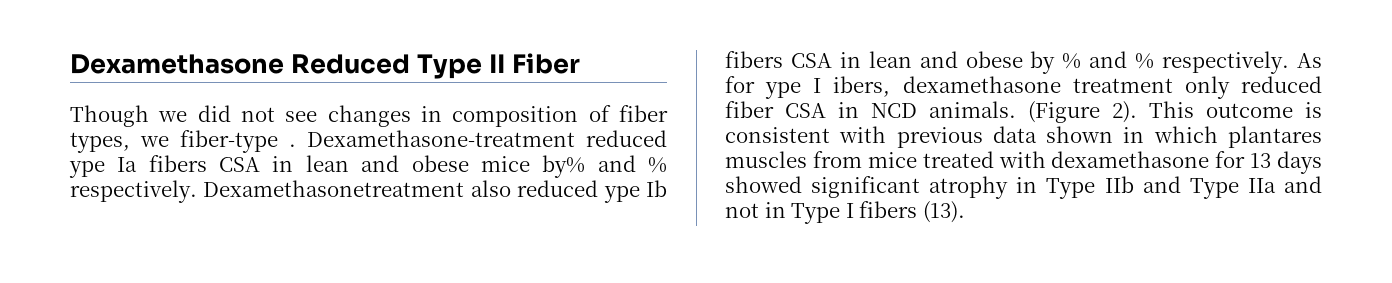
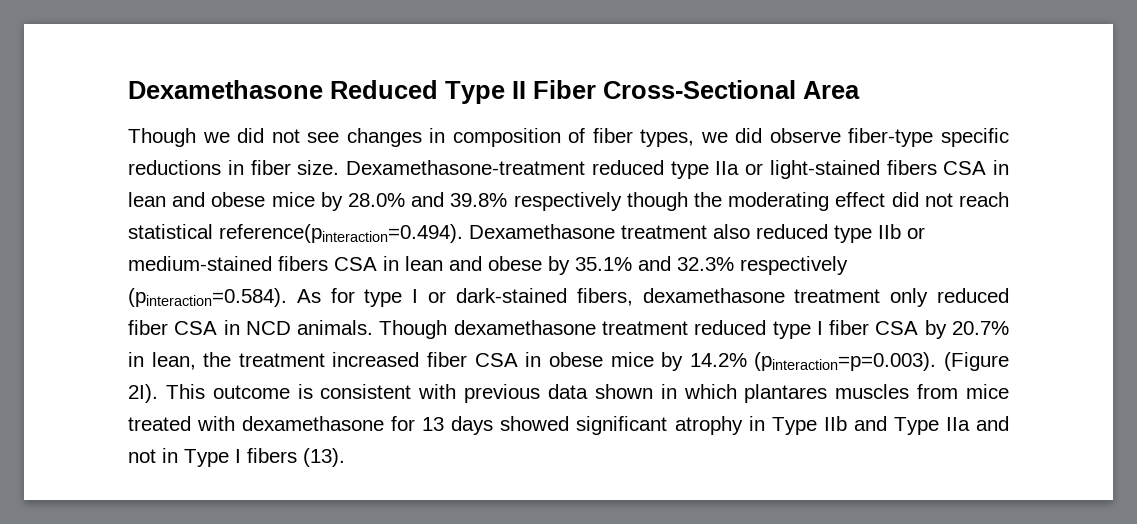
- Dexamethasone Reduced Type II Fiber
+ Dexamethasone Reduced Type II Fiber Cross-Sectional Area
- Though we did not see changes in composition of fiber types, we fiber-type . Dexamethasone-treatment reduced ype Ia fibers CSA in lean and obese mice by% and % respectively. Dexamethasonetreatment also reduced ype Ib fibers CSA in lean and obese by % and % respectively. As for ype I ibers, dexamethasone treatment only reduced fiber CSA in NCD animals.
+ Though we did not see changes in composition of fiber types, we did observe fiber-type specific reductions in fiber size. Dexamethasone-treatment reduced type IIa or light-stained fibers CSA in lean and obese mice by 28.0% and 39.8% respectively though the moderating effect did not reach statistical reference(pinteraction=0.494). Dexamethasone treatment also reduced type IIb or medium-stained fibers CSA in lean and obese by 35.1% and 32.3% respectively (pinteraction=0.584). As for type I or dark-stained fibers, dexamethasone treatment only reduced fiber CSA in NCD animals.
- (Figure 2).
+ Though dexamethasone treatment reduced type I fiber CSA by 20.7% in lean, the treatment increased fiber CSA in obese mice by 14.2% (pinteraction=p=0.003). (Figure 2I).

